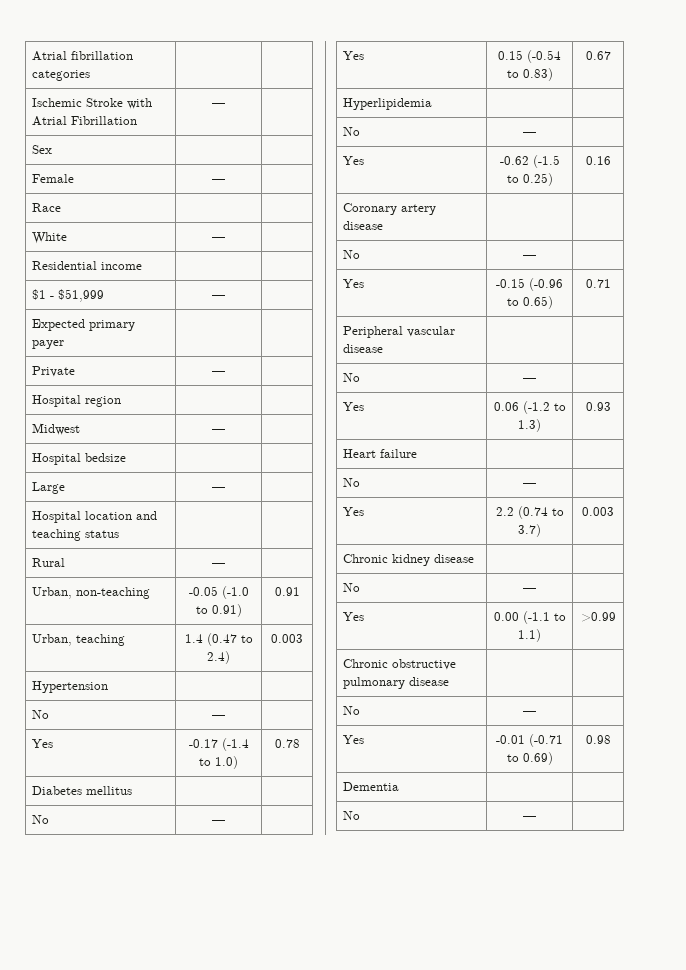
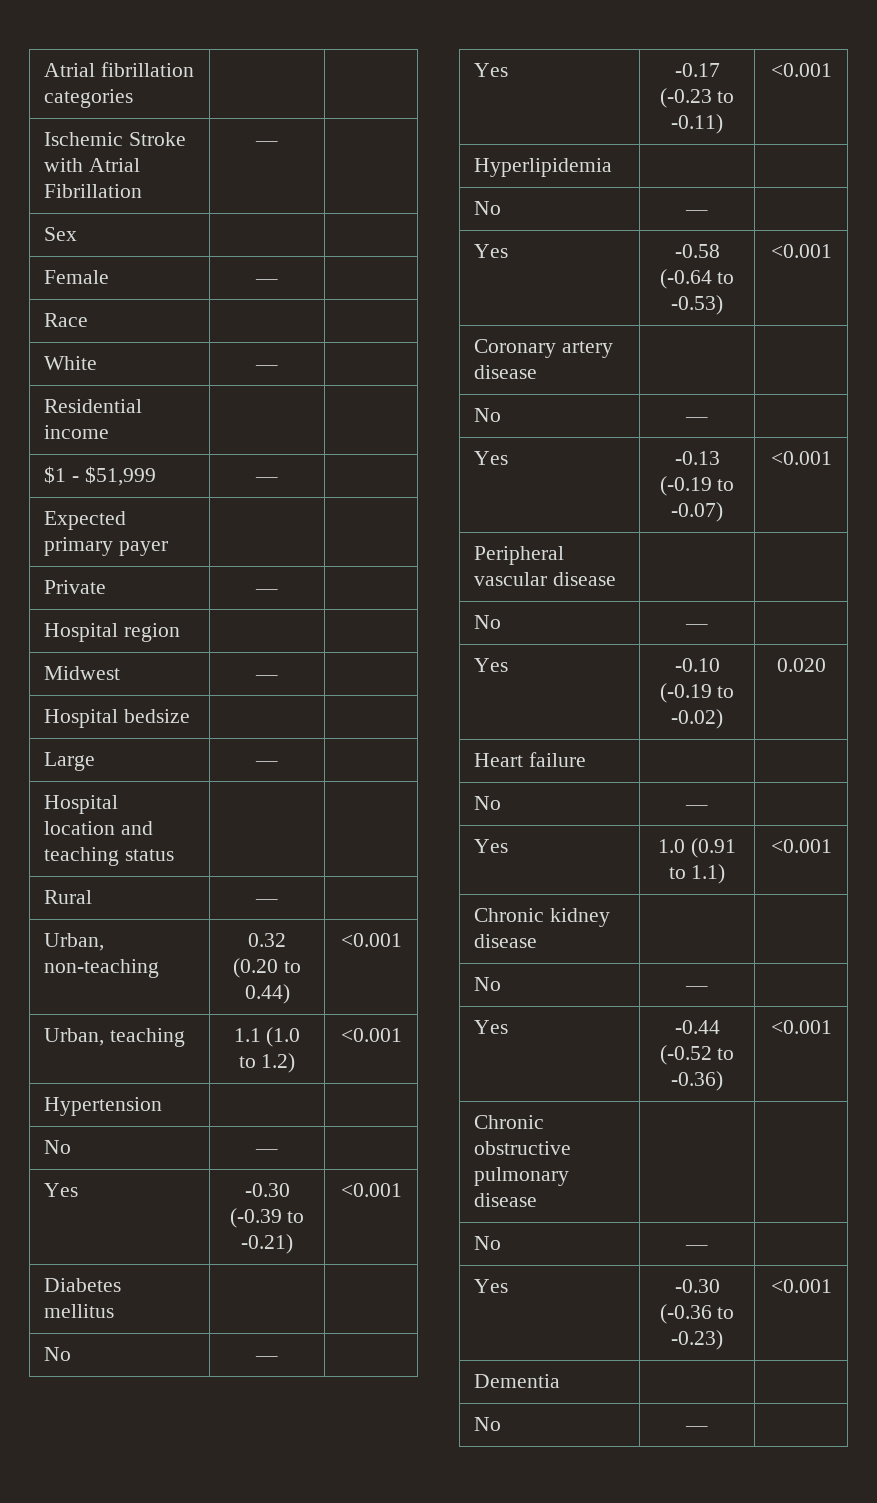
- Urban, non-teaching | -0.05 (-1.0 to 0.91) | 0.91
- Urban, teaching | 1.4 (0.47 to 2.4) | 0.003
+ Urban, non-teaching | 0.32 (0.20 to 0.44) | <0.001
+ Urban, teaching | 1.1 (1.0 to 1.2) | <0.001
- Yes | -0.17 (-1.4 to 1.0) | 0.78
+ Yes | -0.30 (-0.39 to -0.21) | <0.001
- Yes | 0.15 (-0.54 to 0.83) | 0.67
+ Yes | -0.17 (-0.23 to -0.11) | <0.001
- Yes | -0.62 (-1.5 to 0.25) | 0.16
+ Yes | -0.58 (-0.64 to -0.53) | <0.001
- Yes | -0.15 (-0.96 to 0.65) | 0.71
+ Yes | -0.13 (-0.19 to -0.07) | <0.001
- Yes | 0.06 (-1.2 to 1.3) | 0.93
+ Yes | -0.10 (-0.19 to -0.02) | 0.020
- Yes | 2.2 (0.74 to 3.7) | 0.003
+ Yes | 1.0 (0.91 to 1.1) | <0.001
- Yes | 0.00 (-1.1 to 1.1) | >0.99
+ Yes | -0.44 (-0.52 to -0.36) | <0.001
- Yes | -0.01 (-0.71 to 0.69) | 0.98
+ Yes | -0.30 (-0.36 to -0.23) | <0.001

